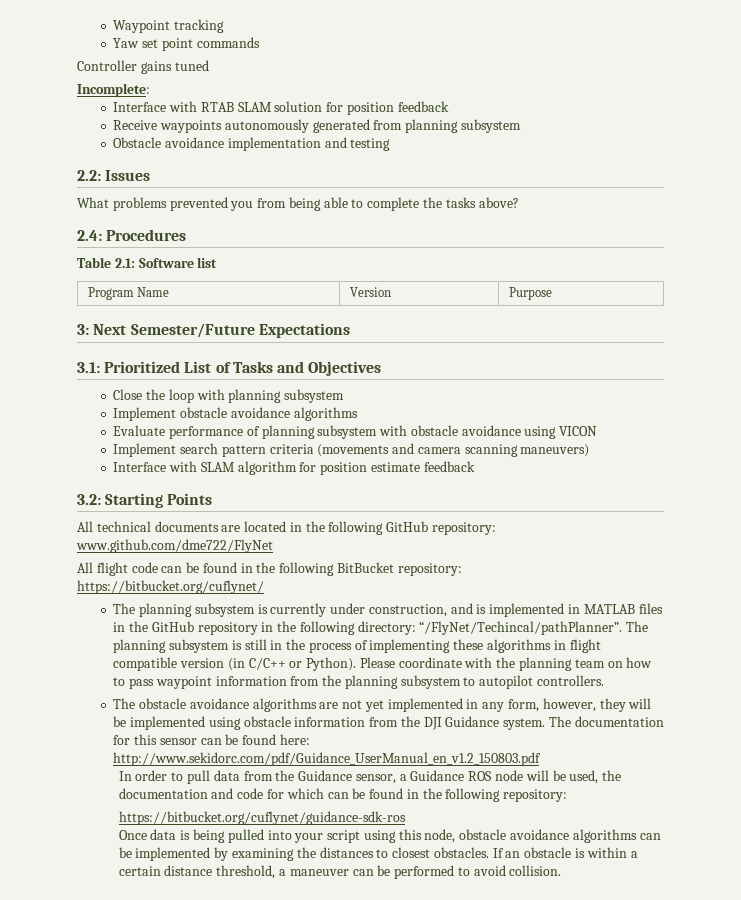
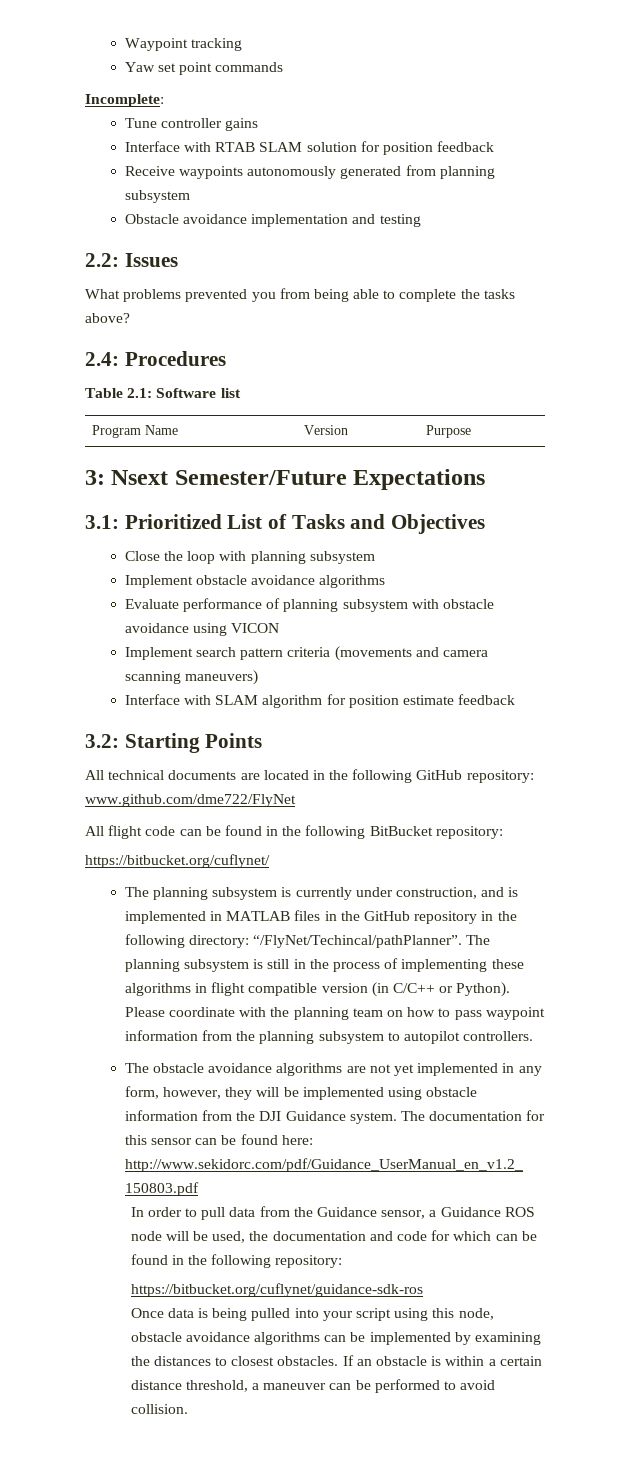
- Controller gains tuned
  Incomplete:
+ Tune controller gains
- 3: Next Semester/Future Expectations
+ 3: Nsext Semester/Future Expectations

